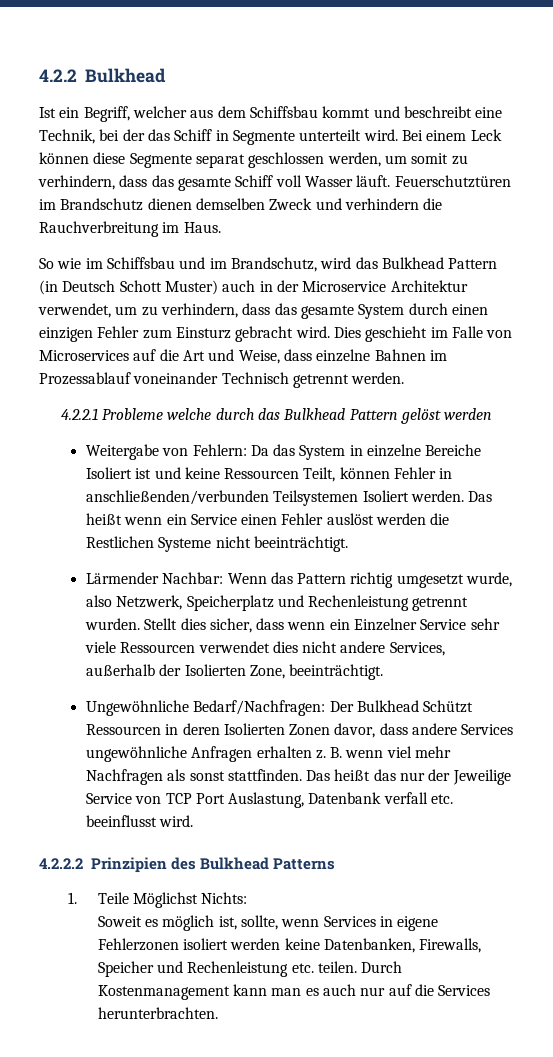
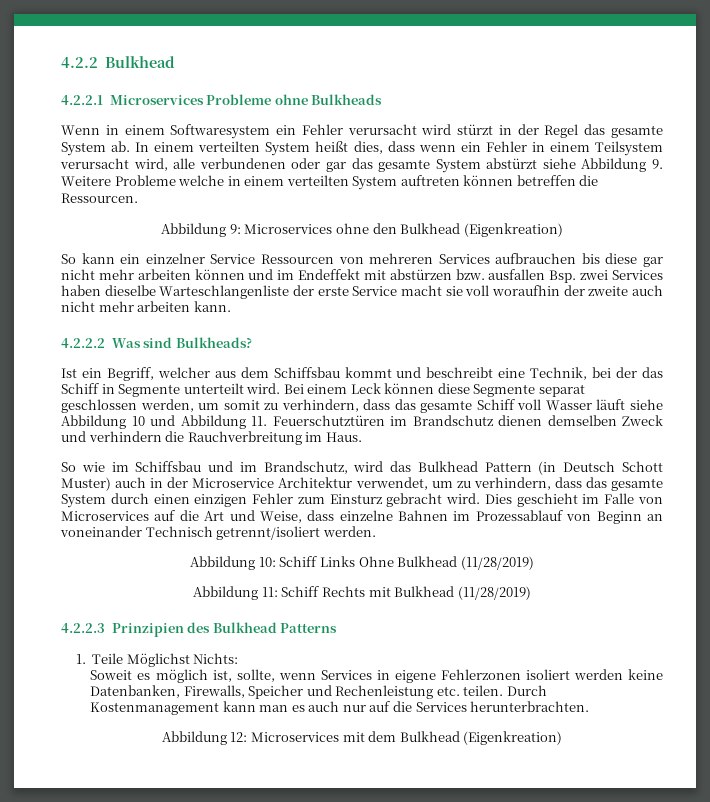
+ 4.2.2.1 Microservices Probleme ohne Bulkheads
+ Wenn in einem Softwaresystem ein Fehler verursacht wird stürzt in der Regel das gesamte System ab. In einem verteilten System heißt dies, dass wenn ein Fehler in einem Teilsystem verursacht wird, alle verbundenen oder gar das gesamte System abstürzt siehe Abbildung 9. Weitere Probleme welche in einem verteilten System auftreten können betreffen die Ressourcen.
+ Abbildung 9: Microservices ohne den Bulkhead (Eigenkreation)
+ So kann ein einzelner Service Ressourcen von mehreren Services aufbrauchen bis diese gar nicht mehr arbeiten können und im Endeffekt mit abstürzen bzw. ausfallen Bsp. zwei Services haben dieselbe Warteschlangenliste der erste Service macht sie voll woraufhin der zweite auch nicht mehr arbeiten kann.
+ 4.2.2.2 Was sind Bulkheads?
- Bei einem Leck können diese Segmente separat geschlossen werden, um somit zu verhindern, dass das gesamte Schiff voll Wasser läuft. Feuerschutztüren im Brandschutz dienen demselben Zweck und verhindern die Rauchverbreitung im Haus.
+ Bei einem Leck können diese Segmente separat geschlossen werden, um somit zu verhindern, dass das gesamte Schiff voll Wasser läuft siehe Abbildung 10 und Abbildung 11. Feuerschutztüren im Brandschutz dienen demselben Zweck und verhindern die Rauchverbreitung im Haus.
- Dies geschieht im Falle von Microservices auf die Art und Weise, dass einzelne Bahnen im Prozessablauf voneinander Technisch getrennt werden.
+ Dies geschieht im Falle von Microservices auf die Art und Weise, dass einzelne Bahnen im Prozessablauf von Beginn an voneinander Technisch getrennt/isoliert werden.
- 4.2.2.1 Probleme welche durch das Bulkhead Pattern gelöst werden
- Weitergabe von Fehlern: Da das System in einzelne Bereiche Isoliert ist und keine Ressourcen Teilt, können Fehler in anschließenden/verbunden Teilsystemen Isoliert werden. Das heißt wenn ein Service einen Fehler auslöst werden die Restlichen Systeme nicht beeinträchtigt.
- Lärmender Nachbar: Wenn das Pattern richtig umgesetzt wurde, also Netzwerk, Speicherplatz und Rechenleistung getrennt wurden. Stellt dies sicher, dass wenn ein Einzelner Service sehr viele Ressourcen verwendet dies nicht andere Services, außerhalb der Isolierten Zone, beeinträchtigt.
- Ungewöhnliche Bedarf/Nachfragen: Der Bulkhead Schützt Ressourcen in deren Isolierten Zonen davor, dass andere Services ungewöhnliche Anfragen erhalten z. B. wenn viel mehr Nachfragen als sonst stattfinden. Das heißt das nur der Jeweilige Service von TCP Port Auslastung, Datenbank verfall etc. beeinflusst wird.
- 4.2.2.2 Prinzipien des Bulkhead Patterns
+ Abbildung 10: Schiff Links Ohne Bulkhead (11/28/2019)
+ Abbildung 11: Schiff Rechts mit Bulkhead (11/28/2019)
+ 4.2.2.3 Prinzipien des Bulkhead Patterns
+ Abbildung 12: Microservices mit dem Bulkhead (Eigenkreation)

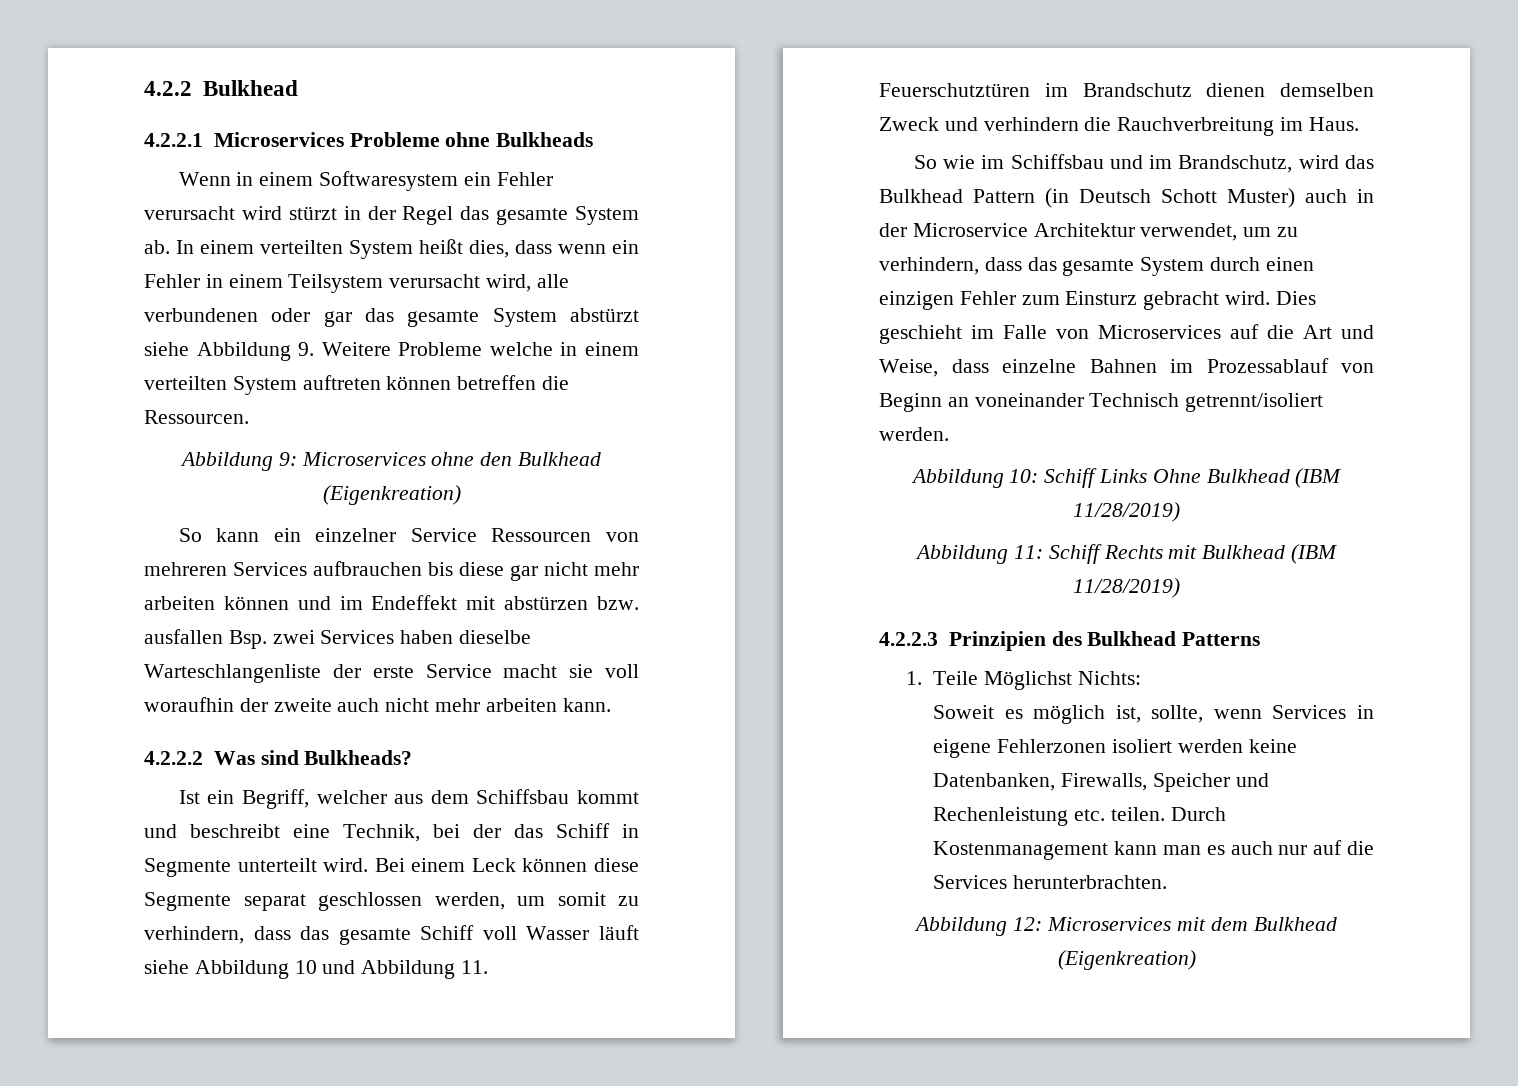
- Abbildung 10: Schiff Links Ohne Bulkhead (11/28/2019)
+ Abbildung 10: Schiff Links Ohne Bulkhead (IBM 11/28/2019)
- Abbildung 11: Schiff Rechts mit Bulkhead (11/28/2019)
+ Abbildung 11: Schiff Rechts mit Bulkhead (IBM 11/28/2019)

